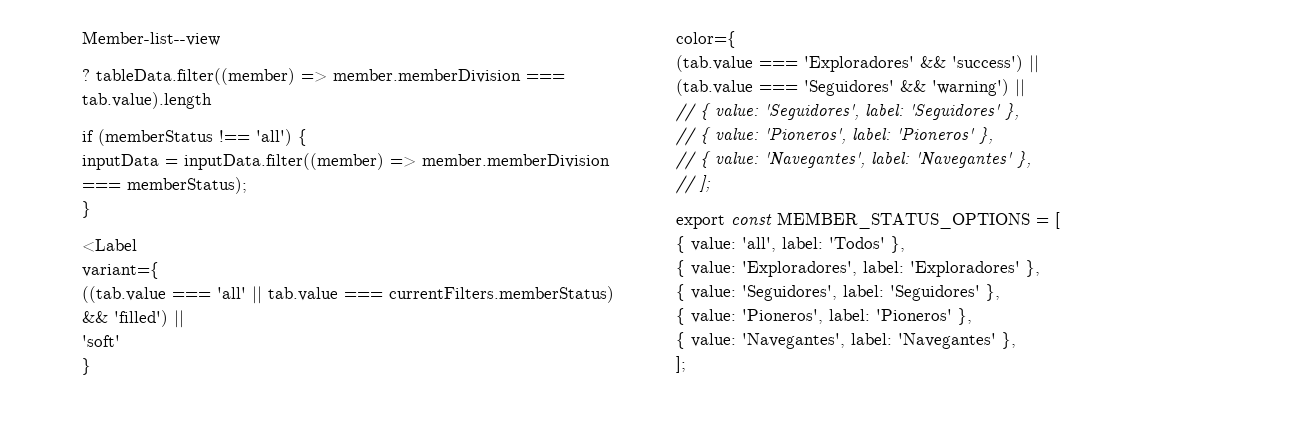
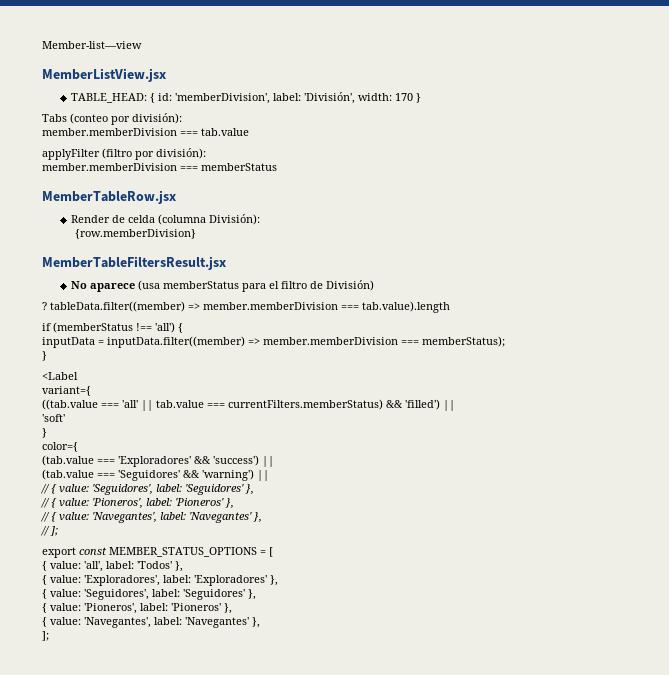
- Member-list--view
+ Member-list—view
+ MemberListView.jsx
+ TABLE_HEAD: { id: 'memberDivision', label: 'División', width: 170 }
+ Tabs (conteo por división):
+ member.memberDivision === tab.value
+ applyFilter (filtro por división):
+ member.memberDivision === memberStatus
+ MemberTableRow.jsx
+ Render de celda (columna División):
+ {row.memberDivision}
+ MemberTableFiltersResult.jsx
+ No aparece (usa memberStatus para el filtro de División)

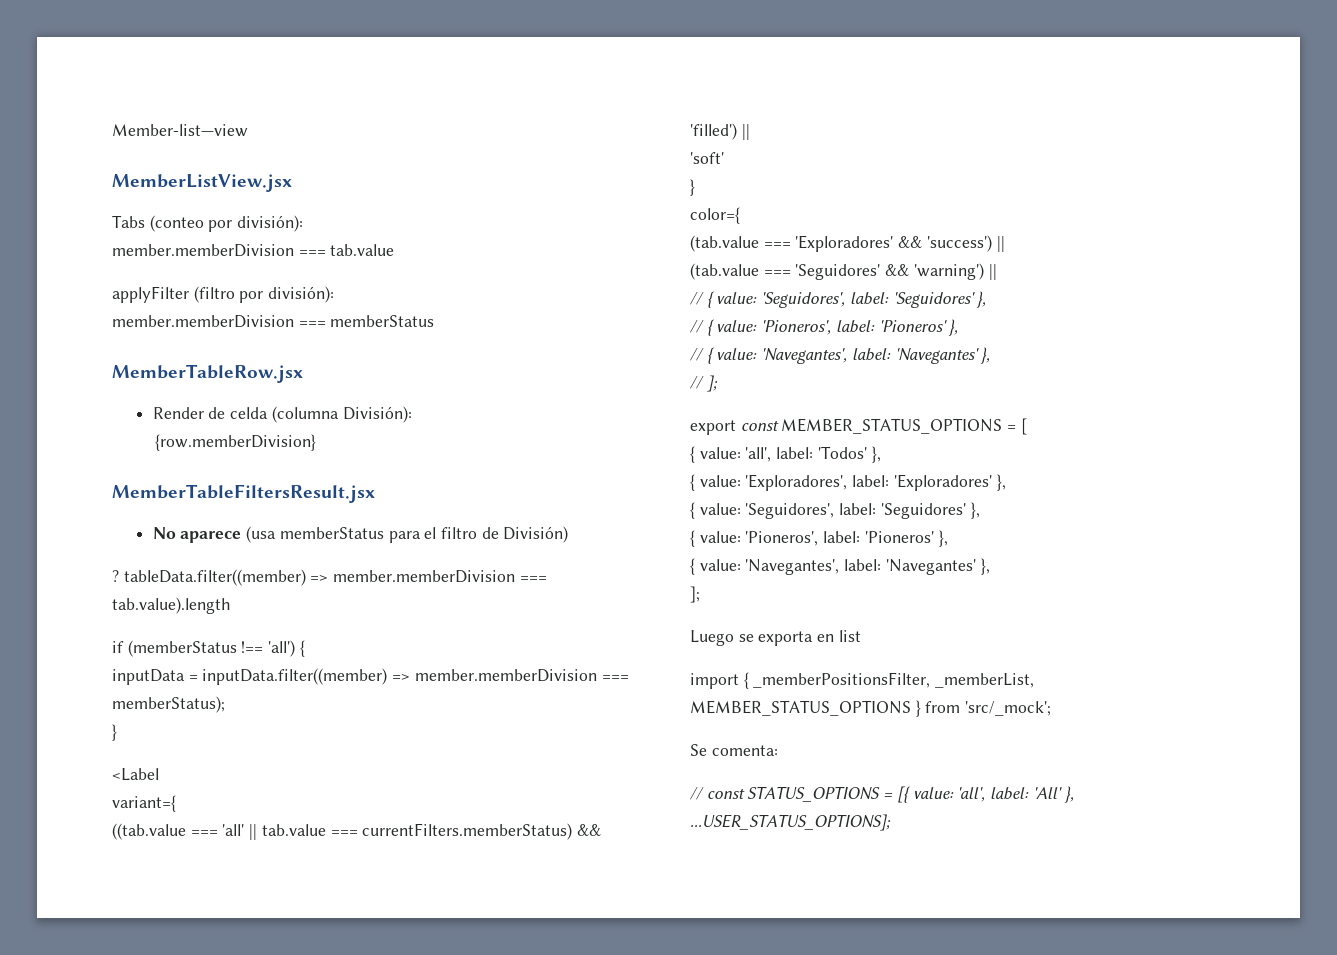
- TABLE_HEAD: { id: 'memberDivision', label: 'División', width: 170 }
+ Luego se exporta en list
+ import { _memberPositionsFilter, _memberList, MEMBER_STATUS_OPTIONS } from 'src/_mock';
+ Se comenta:
+ // const STATUS_OPTIONS = [{ value: 'all', label: 'All' }, ...USER_STATUS_OPTIONS];

